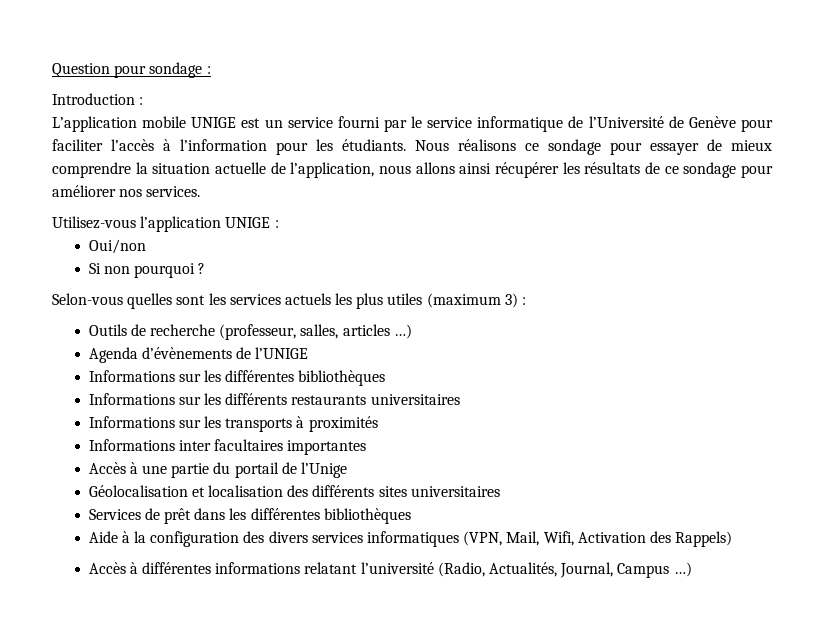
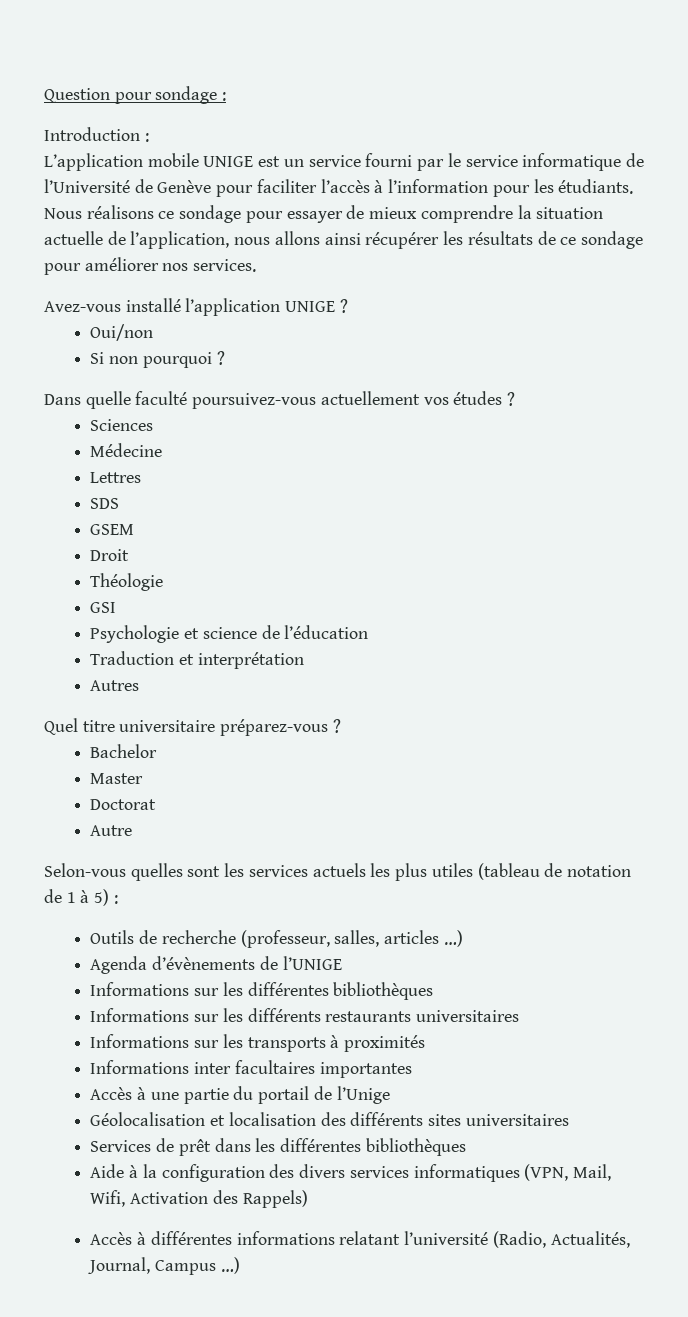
- Utilisez-vous l’application UNIGE :
+ Avez-vous installé l’application UNIGE ?
+ Dans quelle faculté poursuivez-vous actuellement vos études ?
+ Sciences
+ Médecine
+ Lettres
+ SDS
+ GSEM
+ Droit
+ Théologie
+ GSI
+ Psychologie et science de l’éducation
+ Traduction et interprétation
+ Autres
+ Quel titre universitaire préparez-vous ?
+ Bachelor
+ Master
+ Doctorat
+ Autre
- Selon-vous quelles sont les services actuels les plus utiles (maximum 3) :
+ Selon-vous quelles sont les services actuels les plus utiles (tableau de notation de 1 à 5) :

